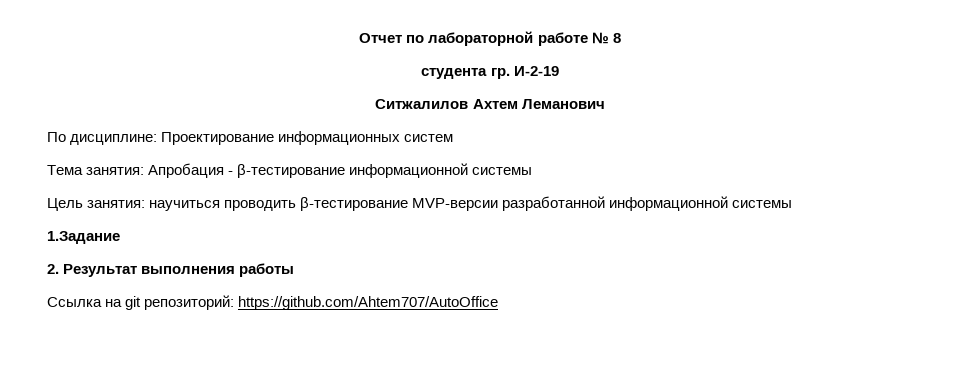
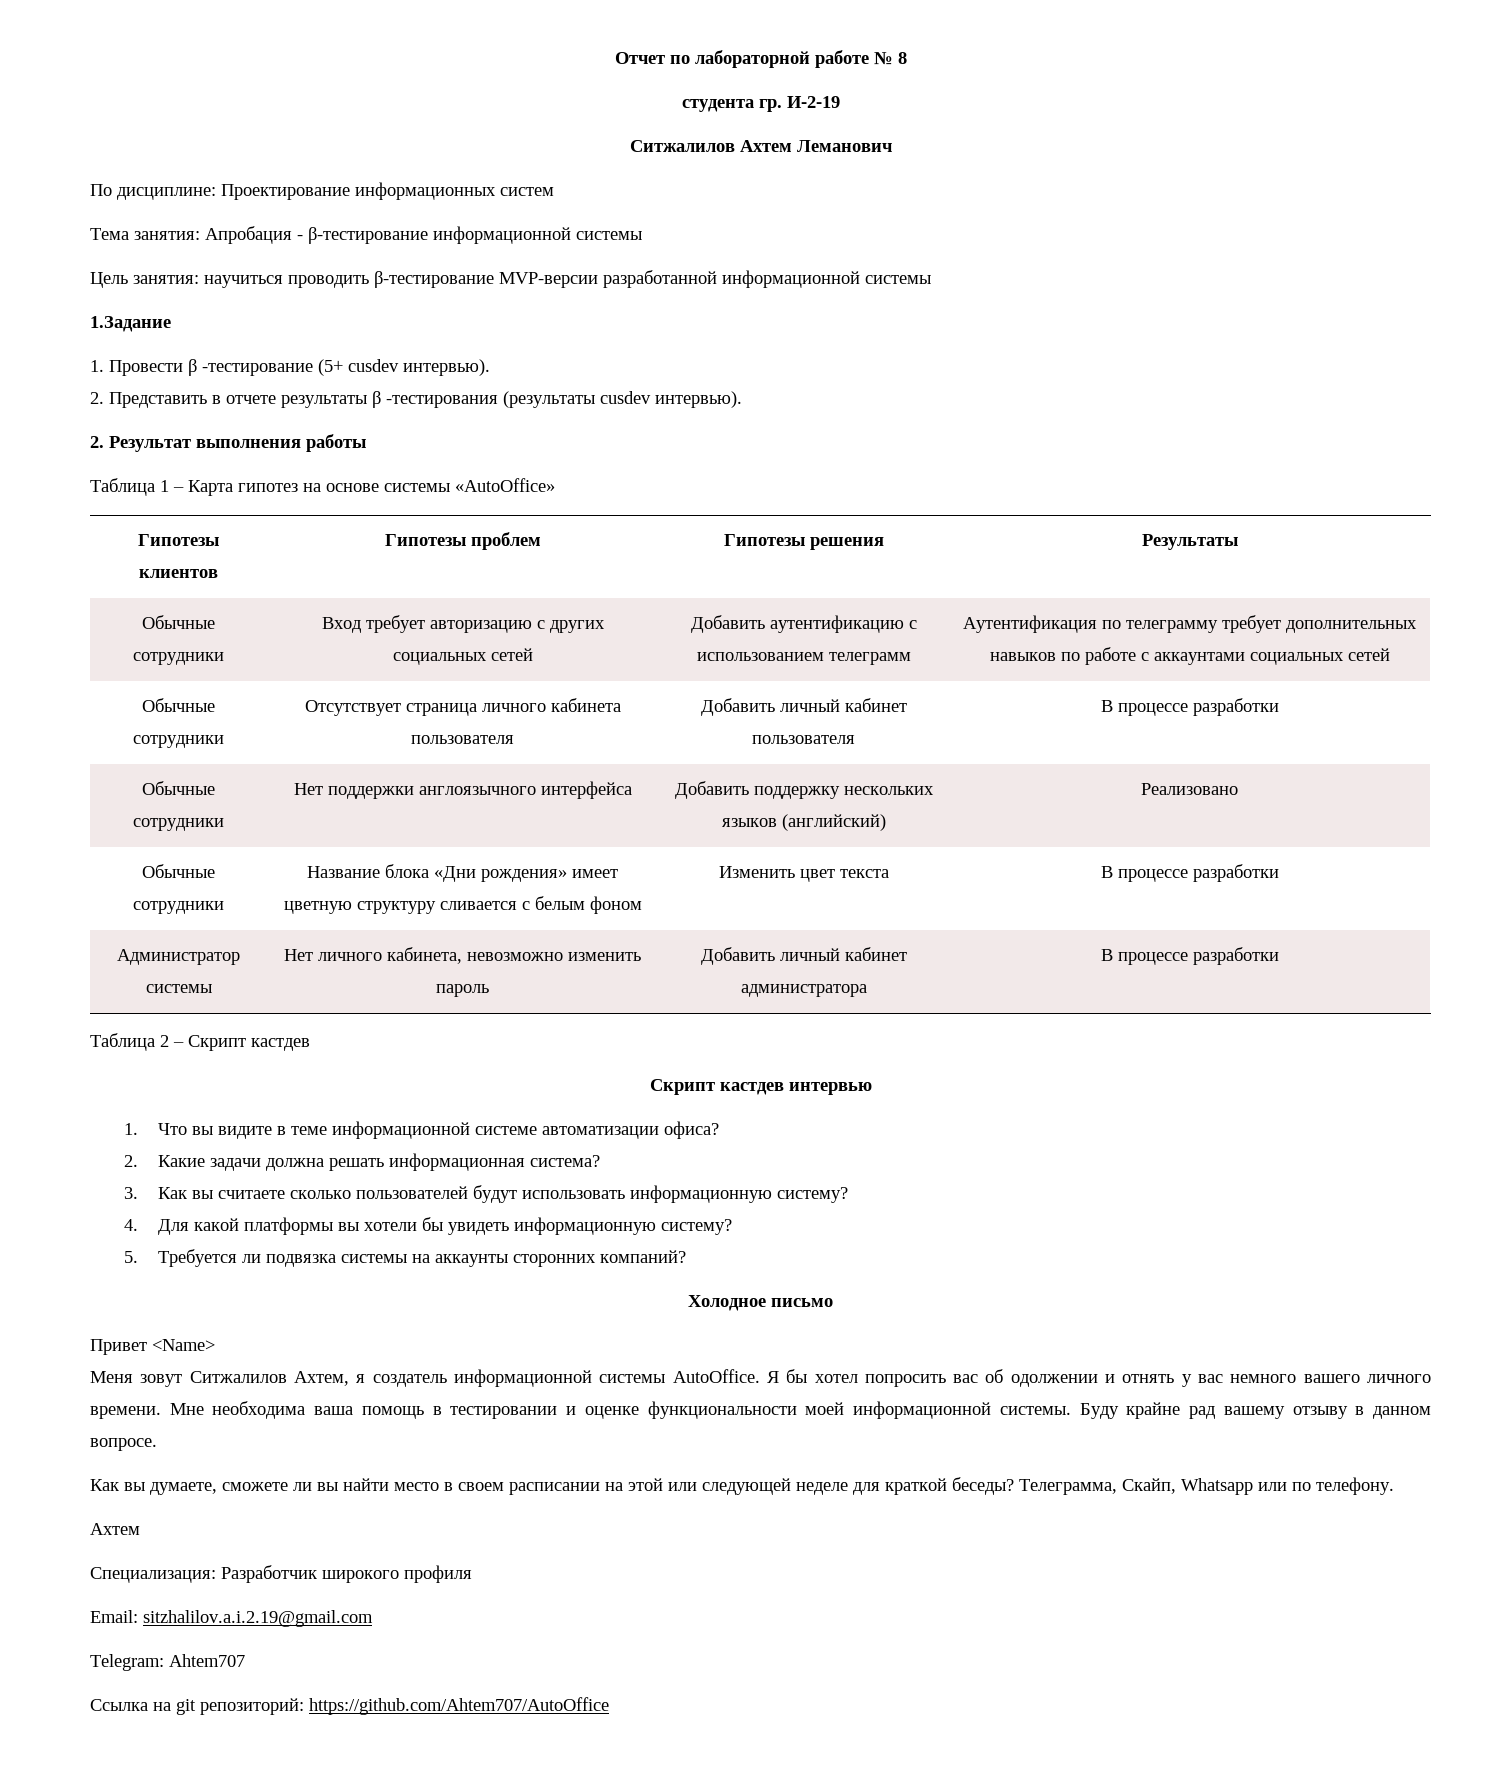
+ 1. Провести β -тестирование (5+ cusdev интервью).
+ 2. Представить в отчете результаты β -тестирования (результаты cusdev интервью).
  2. Результат выполнения работы
+ Таблица 1 – Карта гипотез на основе системы «AutoOffice»
+ Гипотезы клиентов | Гипотезы проблем | Гипотезы решения | Результаты
+ Обычные сотрудники | Вход требует авторизацию с других социальных сетей | Добавить аутентификацию с использованием телеграмм | Аутентификация по телеграмму требует дополнительных навыков по работе с аккаунтами социальных сетей
+ Обычные сотрудники | Отсутствует страница личного кабинета пользователя | Добавить личный кабинет пользователя | В процессе разработки
+ Обычные сотрудники | Нет поддержки англоязычного интерфейса | Добавить поддержку нескольких языков (английский) | Реализовано
+ Обычные сотрудники | Название блока «Дни рождения» имеет цветную структуру сливается с белым фоном | Изменить цвет текста | В процессе разработки
+ Администратор системы | Нет личного кабинета, невозможно изменить пароль | Добавить личный кабинет администратора | В процессе разработки
+ Таблица 2 – Скрипт кастдев
+ Скрипт кастдев интервью
+ 1. Что вы видите в теме информационной системе автоматизации офиса?
+ 2. Какие задачи должна решать информационная система?
+ 3. Как вы считаете сколько пользователей будут использовать информационную систему?
+ 4. Для какой платформы вы хотели бы увидеть информационную систему?
+ 5. Требуется ли подвязка системы на аккаунты сторонних компаний?
+ Холодное письмо
+ Привет <Name>
+ Меня зовут Ситжалилов Ахтем, я создатель информационной системы AutoOffice. Я бы хотел попросить вас об одолжении и отнять у вас немного вашего личного времени. Мне необходима ваша помощь в тестировании и оценке функциональности моей информационной системы. Буду крайне рад вашему отзыву в данном вопросе.
+ Как вы думаете, сможете ли вы найти место в своем расписании на этой или следующей неделе для краткой беседы? Телеграмма, Скайп, Whatsapp или по телефону.
+ Ахтем
+ Специализация: Разработчик широкого профиля
+ Email: sitzhalilov.a.i.2.19@gmail.com
+ Telegram: Ahtem707

